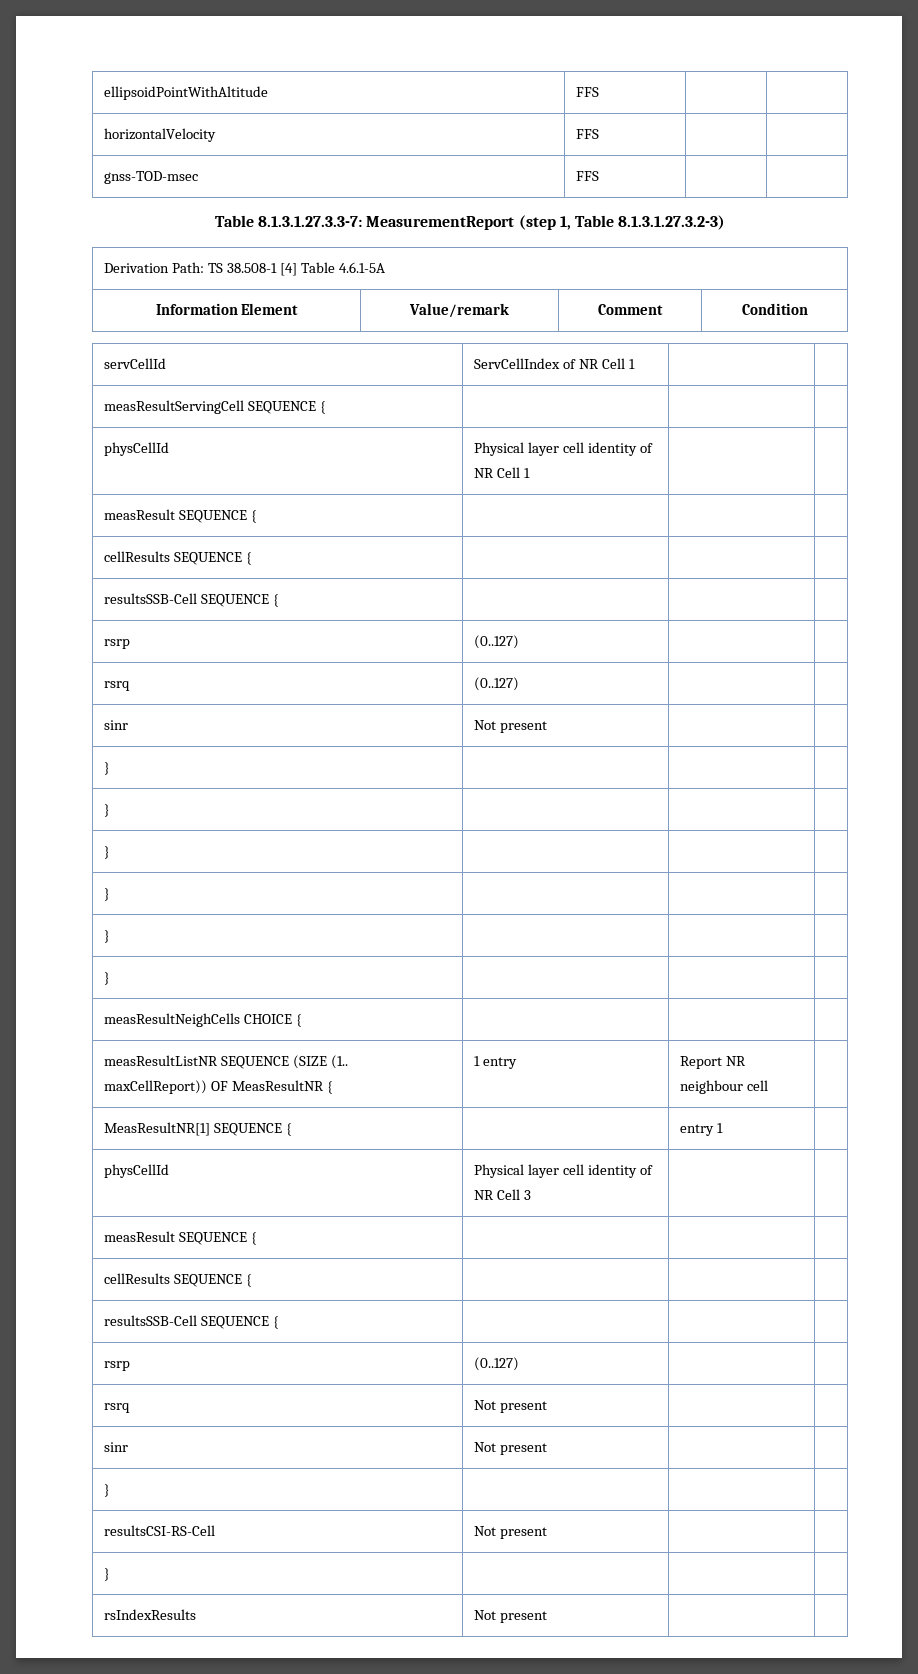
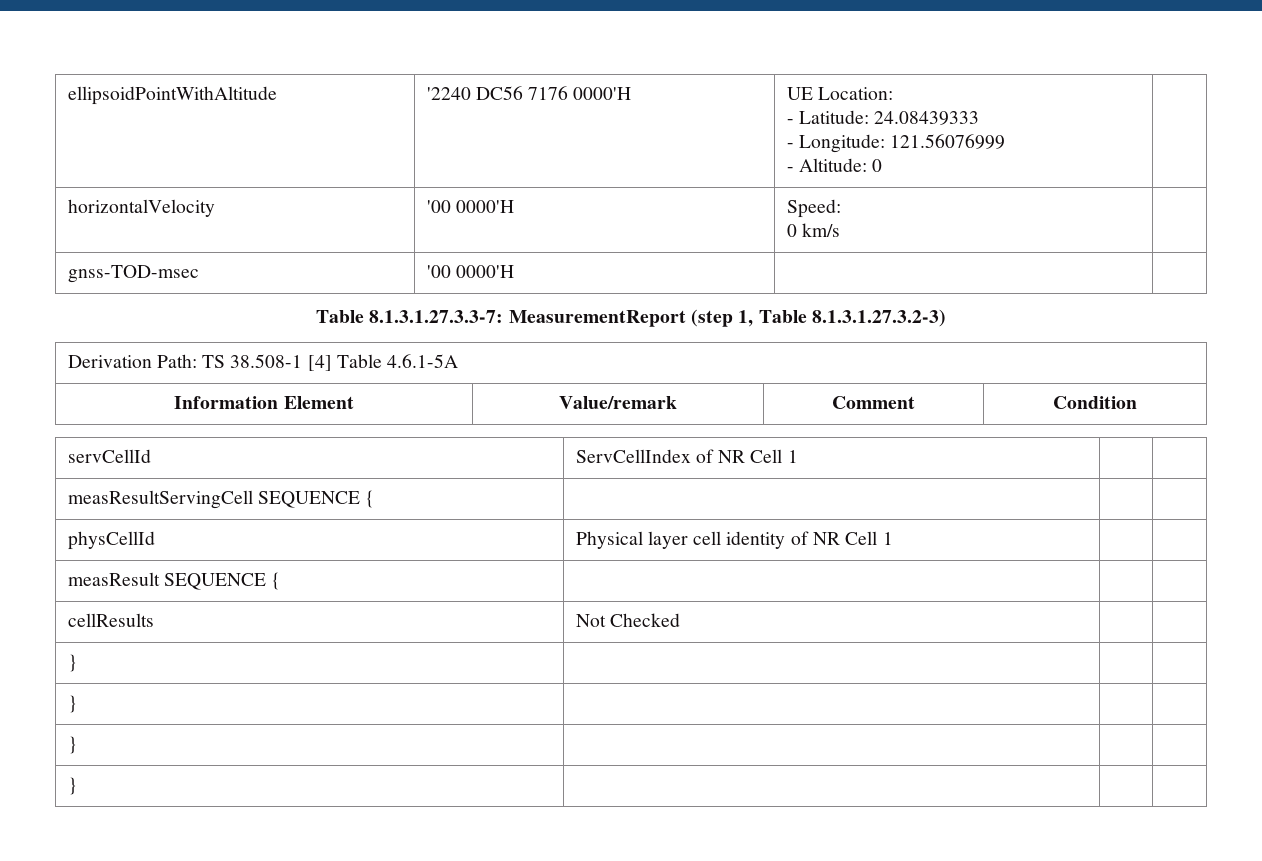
- ellipsoidPointWithAltitude | FFS | |
- horizontalVelocity | FFS | |
+ ellipsoidPointWithAltitude | '2240 DC56 7176 0000'H | UE Location:
+ - Latitude: 24.08439333
+ - Longitude: 121.56076999
+ - Altitude: 0 |
+ horizontalVelocity | '00 0000'H | Speed:
+ 0 km/s |
- gnss-TOD-msec | FFS | |
+ gnss-TOD-msec | '00 0000'H | |
  physCellId | Physical layer cell identity of NR Cell 1 | |
  measResult SEQUENCE { | | |
- cellResults SEQUENCE { | | |
- resultsSSB-Cell SEQUENCE { | | |
- rsrp | (0..127) | |
- rsrq | (0..127) | |
- sinr | Not present | |
+ cellResults | Not Checked | |
  } | | |
  } | | |
  } | | |
  } | | |
- } | | |
- } | | |
- measResultNeighCells CHOICE { | | |
- measResultListNR SEQUENCE (SIZE (1.. maxCellReport)) OF MeasResultNR { | 1 entry | Report NR neighbour cell |
- MeasResultNR[1] SEQUENCE { | | entry 1 |
- physCellId | Physical layer cell identity of NR Cell 3 | |
- measResult SEQUENCE { | | |
- cellResults SEQUENCE { | | |
- resultsSSB-Cell SEQUENCE { | | |
- rsrp | (0..127) | |
- rsrq | Not present | |
- sinr | Not present | |
- } | | |
- resultsCSI-RS-Cell | Not present | |
- } | | |
- rsIndexResults | Not present | |

